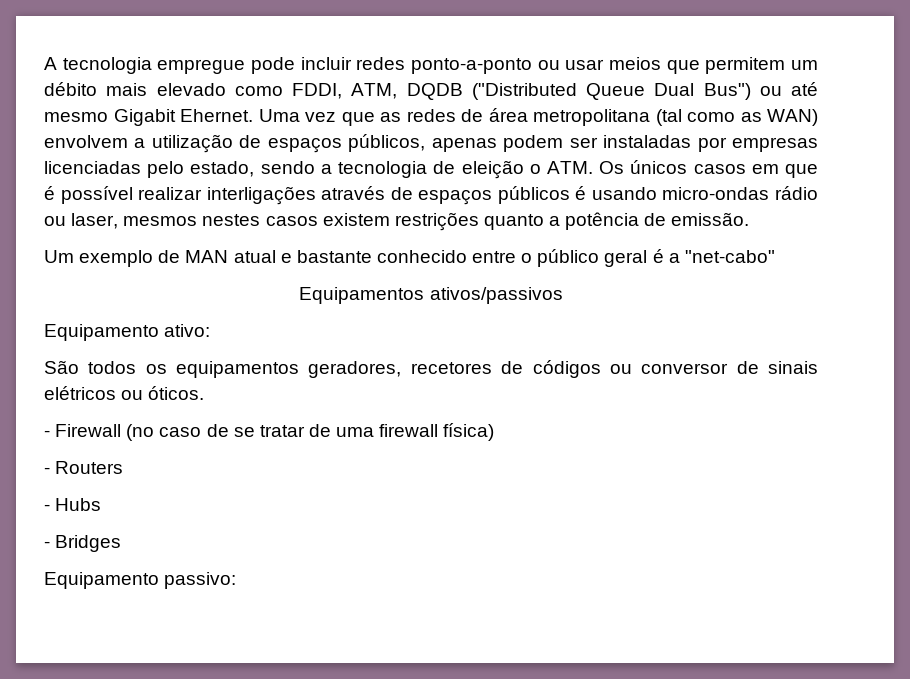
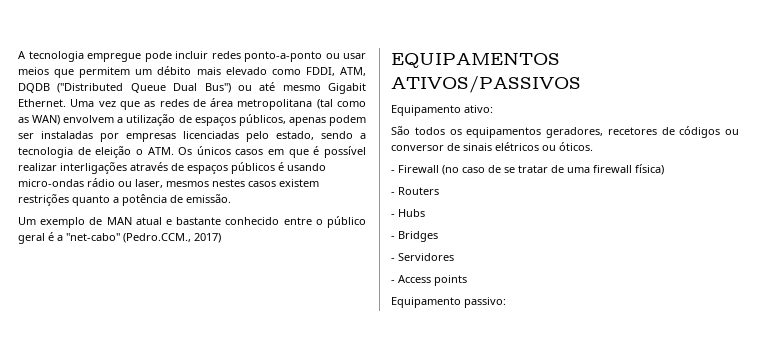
- A tecnologia empregue pode incluir redes ponto-a-ponto ou usar meios que permitem um débito mais elevado como FDDI, ATM, DQDB ("Distributed Queue Dual Bus") ou até mesmo Gigabit Ehernet.
+ A tecnologia empregue pode incluir redes ponto-a-ponto ou usar meios que permitem um débito mais elevado como FDDI, ATM, DQDB ("Distributed Queue Dual Bus") ou até mesmo Gigabit Ethernet.
- Um exemplo de MAN atual e bastante conhecido entre o público geral é a "net-cabo"
- Equipamentos ativos/passivos
+ Um exemplo de MAN atual e bastante conhecido entre o público geral é a "net-cabo" (Pedro.CCM., 2017)
+ EQUIPAMENTOS ATIVOS/PASSIVOS
+ - Servidores
+ - Access points

